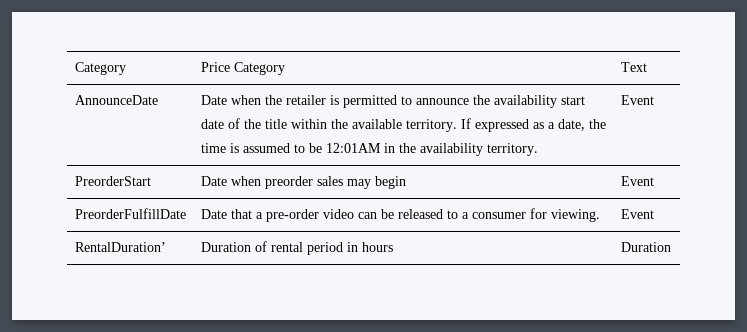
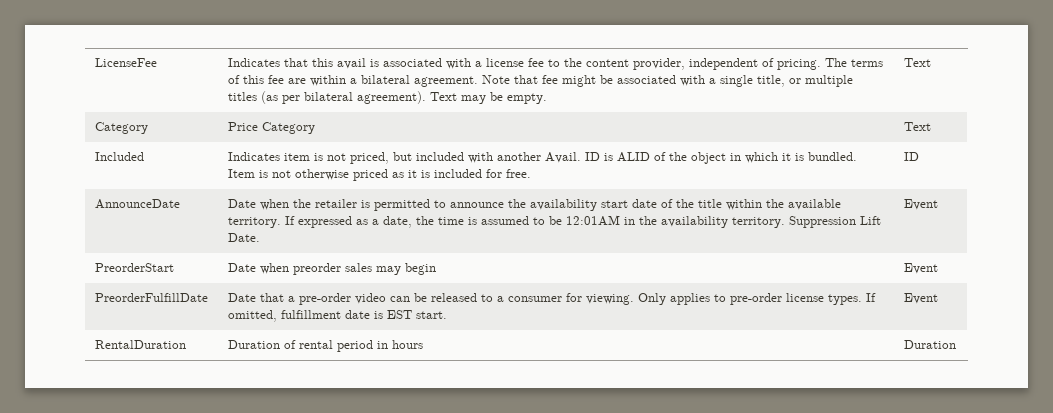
+ LicenseFee | Indicates that this avail is associated with a license fee to the content provider, independent of pricing. The terms of this fee are within a bilateral agreement. Note that fee might be associated with a single title, or multiple titles (as per bilateral agreement). Text may be empty. | Text
  Category | Price Category | Text
+ Included | Indicates item is not priced, but included with another Avail. ID is ALID of the object in which it is bundled. Item is not otherwise priced as it is included for free. | ID
- AnnounceDate | Date when the retailer is permitted to announce the availability start date of the title within the available territory. If expressed as a date, the time is assumed to be 12:01AM in the availability territory. | Event
+ AnnounceDate | Date when the retailer is permitted to announce the availability start date of the title within the available territory. If expressed as a date, the time is assumed to be 12:01AM in the availability territory. Suppression Lift Date. | Event
- PreorderFulfillDate | Date that a pre-order video can be released to a consumer for viewing. | Event
- RentalDuration’ | Duration of rental period in hours | Duration
+ PreorderFulfillDate | Date that a pre-order video can be released to a consumer for viewing. Only applies to pre-order license types. If omitted, fulfillment date is EST start. | Event
+ RentalDuration | Duration of rental period in hours | Duration

